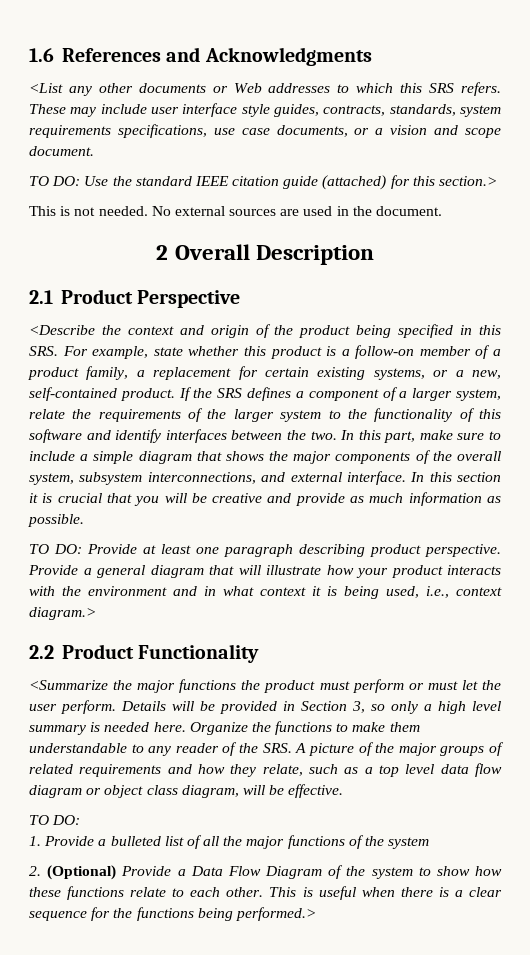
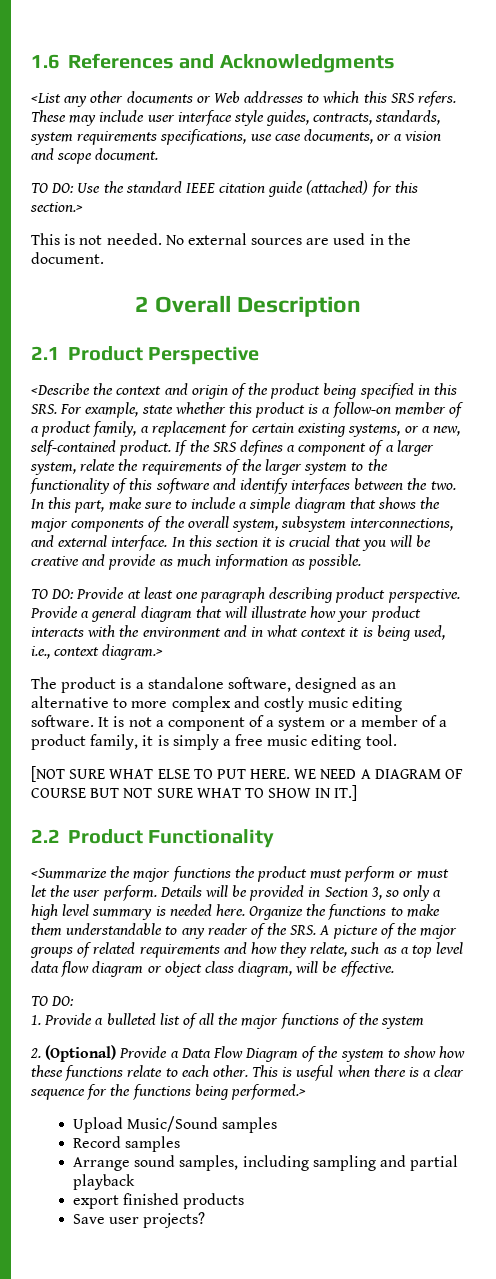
+ The product is a standalone software, designed as an alternative to more complex and costly music editing software. It is not a component of a system or a member of a product family, it is simply a free music editing tool.
+ [NOT SURE WHAT ELSE TO PUT HERE. WE NEED A DIAGRAM OF COURSE BUT NOT SURE WHAT TO SHOW IN IT.]
+ Upload Music/Sound samples
+ Record samples
+ Arrange sound samples, including sampling and partial playback
+ export finished products
+ Save user projects?

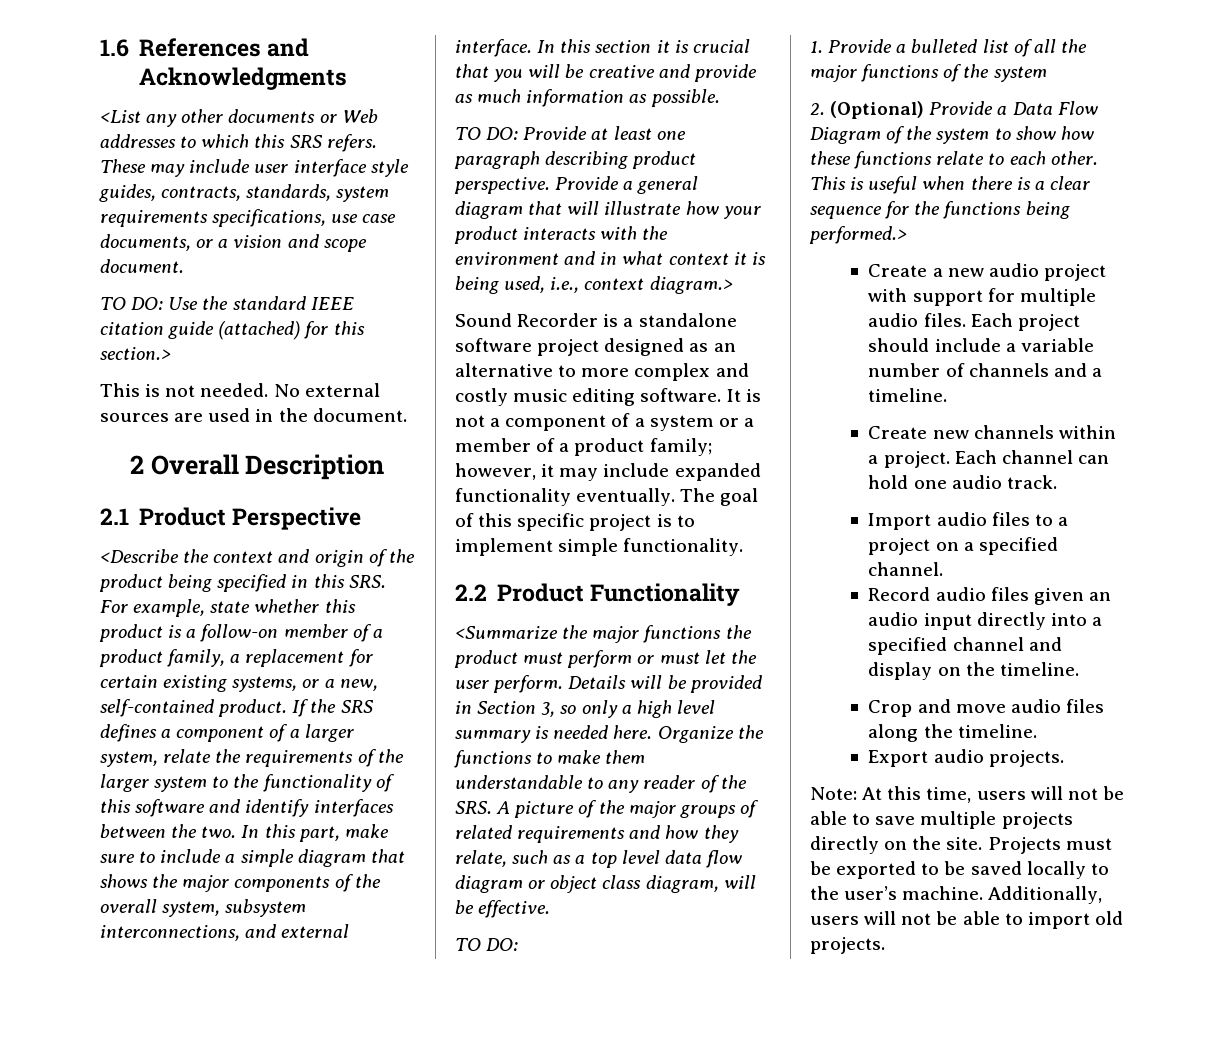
- The product is a standalone software, designed as an alternative to more complex and costly music editing software.
+ Sound Recorder is a standalone software project designed as an alternative to more complex and costly music editing software.
- It is not a component of a system or a member of a product family, it is simply a free music editing tool.
- [NOT SURE WHAT ELSE TO PUT HERE. WE NEED A DIAGRAM OF COURSE BUT NOT SURE WHAT TO SHOW IN IT.]
+ It is not a component of a system or a member of a product family; however, it may include expanded functionality eventually. The goal of this specific project is to implement simple functionality.
- Upload Music/Sound samples
- Record samples
- Arrange sound samples, including sampling and partial playback
- export finished products
- Save user projects?
+ Create a new audio project with support for multiple audio files. Each project should include a variable number of channels and a timeline.
+ Create new channels within a project. Each channel can hold one audio track.
+ Import audio files to a project on a specified channel.
+ Record audio files given an audio input directly into a specified channel and display on the timeline.
+ Crop and move audio files along the timeline.
+ Export audio projects.
+ Note: At this time, users will not be able to save multiple projects directly on the site. Projects must be exported to be saved locally to the user’s machine. Additionally, users will not be able to import old projects.

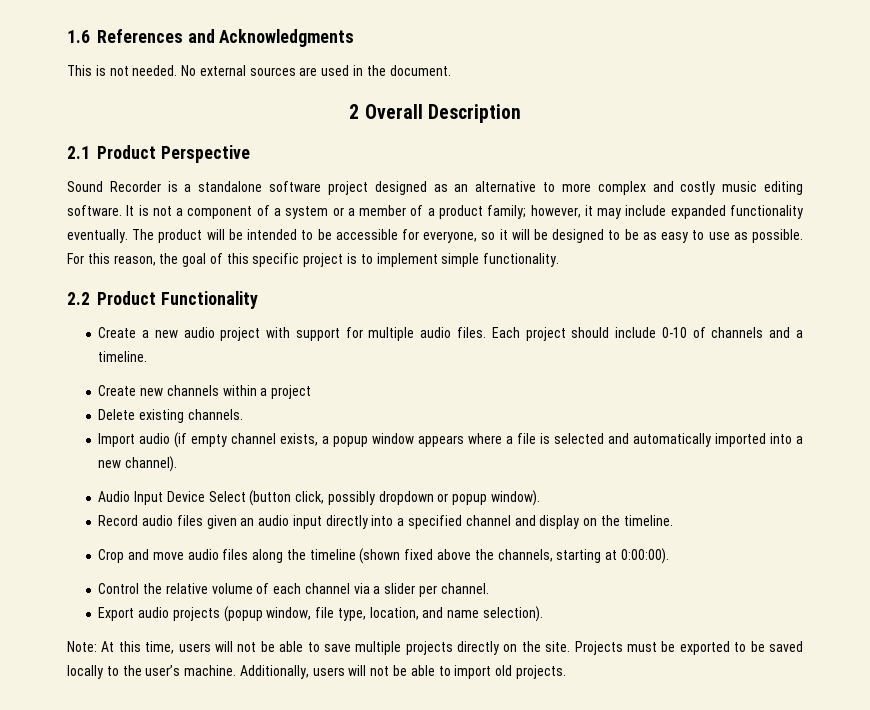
- <List any other documents or Web addresses to which this SRS refers. These may include user interface style guides, contracts, standards, system requirements specifications, use case documents, or a vision and scope document.
- TO DO: Use the standard IEEE citation guide (attached) for this section.>
- <Describe the context and origin of the product being specified in this SRS. For example, state whether this product is a follow-on member of a product family, a replacement for certain existing systems, or a new, self-contained product. If the SRS defines a component of a larger system, relate the requirements of the larger system to the functionality of this software and identify interfaces between the two. In this part, make sure to include a simple diagram that shows the major components of the overall system, subsystem interconnections, and external interface. In this section it is crucial that you will be creative and provide as much information as possible.
- TO DO: Provide at least one paragraph describing product perspective. Provide a general diagram that will illustrate how your product interacts with the environment and in what context it is being used, i.e., context diagram.>
- The goal of this specific project is to implement simple functionality.
+ The product will be intended to be accessible for everyone, so it will be designed to be as easy to use as possible. For this reason, the goal of this specific project is to implement simple functionality.
- <Summarize the major functions the product must perform or must let the user perform. Details will be provided in Section 3, so only a high level summary is needed here. Organize the functions to make them understandable to any reader of the SRS. A picture of the major groups of related requirements and how they relate, such as a top level data flow diagram or object class diagram, will be effective.
- TO DO:
- 1. Provide a bulleted list of all the major functions of the system
- 2. (Optional) Provide a Data Flow Diagram of the system to show how these functions relate to each other. This is useful when there is a clear sequence for the functions being performed.>
- Each project should include a variable number of channels and a timeline.
+ Each project should include 0-10 of channels and a timeline.
- Create new channels within a project. Each channel can hold one audio track.
- Import audio files to a project on a specified channel.
+ Create new channels within a project
+ Delete existing channels.
+ Import audio (if empty channel exists, a popup window appears where a file is selected and automatically imported into a new channel).
+ Audio Input Device Select (button click, possibly dropdown or popup window).
- Crop and move audio files along the timeline.
- Export audio projects.
+ Crop and move audio files along the timeline (shown fixed above the channels, starting at 0:00:00).
+ Control the relative volume of each channel via a slider per channel.
+ Export audio projects (popup window, file type, location, and name selection).

